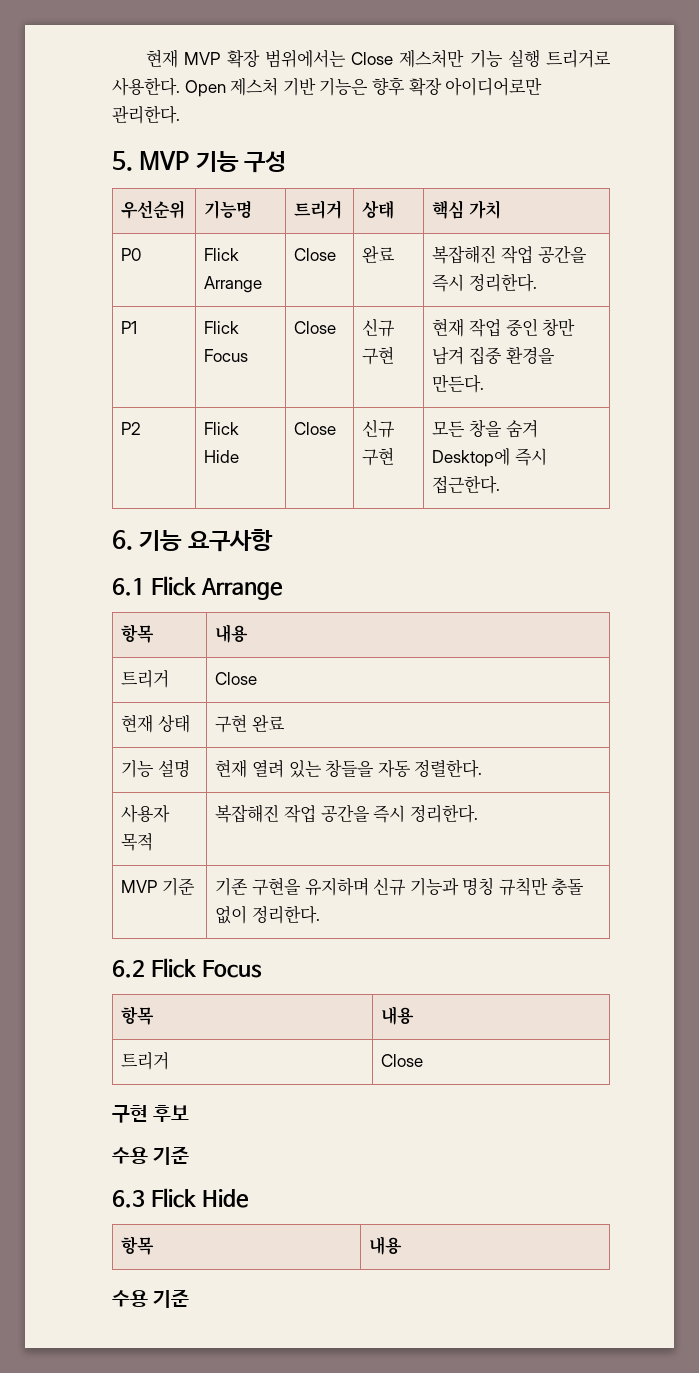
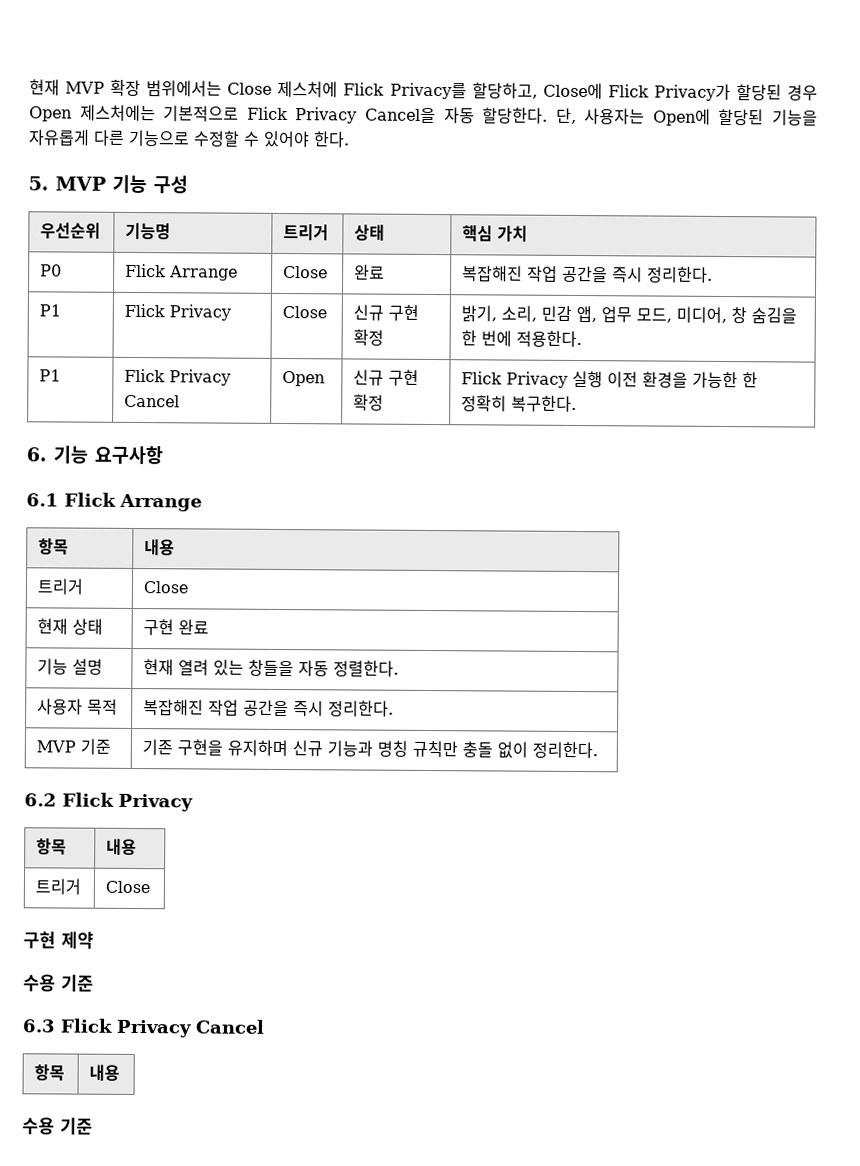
- 현재 MVP 확장 범위에서는 Close 제스처만 기능 실행 트리거로 사용한다. Open 제스처 기반 기능은 향후 확장 아이디어로만 관리한다.
+ 현재 MVP 확장 범위에서는 Close 제스처에 Flick Privacy를 할당하고, Close에 Flick Privacy가 할당된 경우 Open 제스처에는 기본적으로 Flick Privacy Cancel을 자동 할당한다. 단, 사용자는 Open에 할당된 기능을 자유롭게 다른 기능으로 수정할 수 있어야 한다.
- P1 | Flick Focus | Close | 신규 구현 | 현재 작업 중인 창만 남겨 집중 환경을 만든다.
- P2 | Flick Hide | Close | 신규 구현 | 모든 창을 숨겨 Desktop에 즉시 접근한다.
+ P1 | Flick Privacy | Close | 신규 구현 확정 | 밝기, 소리, 민감 앱, 업무 모드, 미디어, 창 숨김을 한 번에 적용한다.
+ P1 | Flick Privacy Cancel | Open | 신규 구현 확정 | Flick Privacy 실행 이전 환경을 가능한 한 정확히 복구한다.
- 6.2 Flick Focus
+ 6.2 Flick Privacy
- 구현 후보
+ 구현 제약
- 6.3 Flick Hide
+ 6.3 Flick Privacy Cancel

